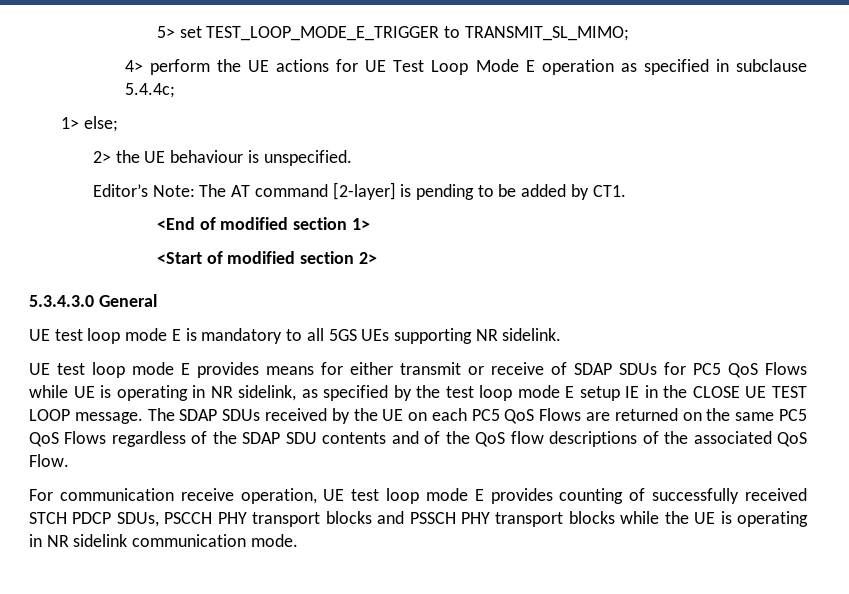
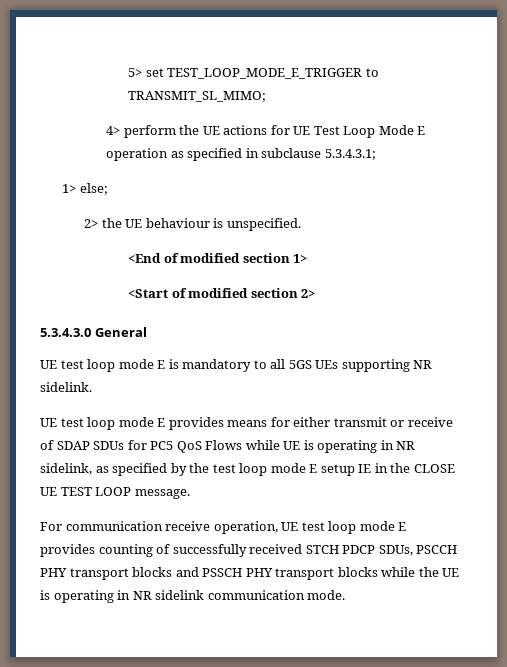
- 4> perform the UE actions for UE Test Loop Mode E operation as specified in subclause 5.4.4c;
+ 4> perform the UE actions for UE Test Loop Mode E operation as specified in subclause 5.3.4.3.1;
- Editor’s Note: The AT command [2-layer] is pending to be added by CT1.
- The SDAP SDUs received by the UE on each PC5 QoS Flows are returned on the same PC5 QoS Flows regardless of the SDAP SDU contents and of the QoS flow descriptions of the associated QoS Flow.

